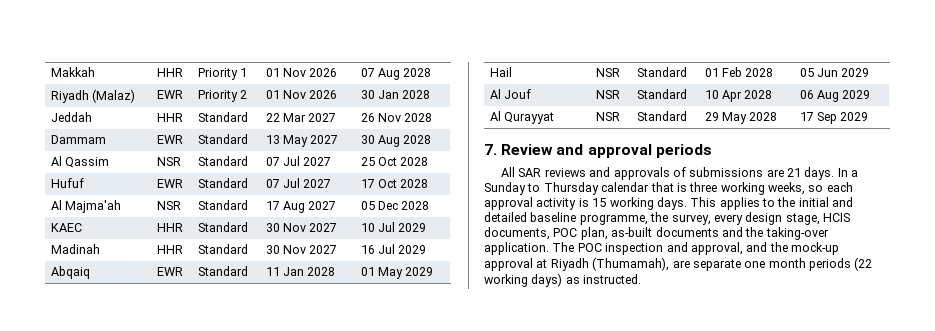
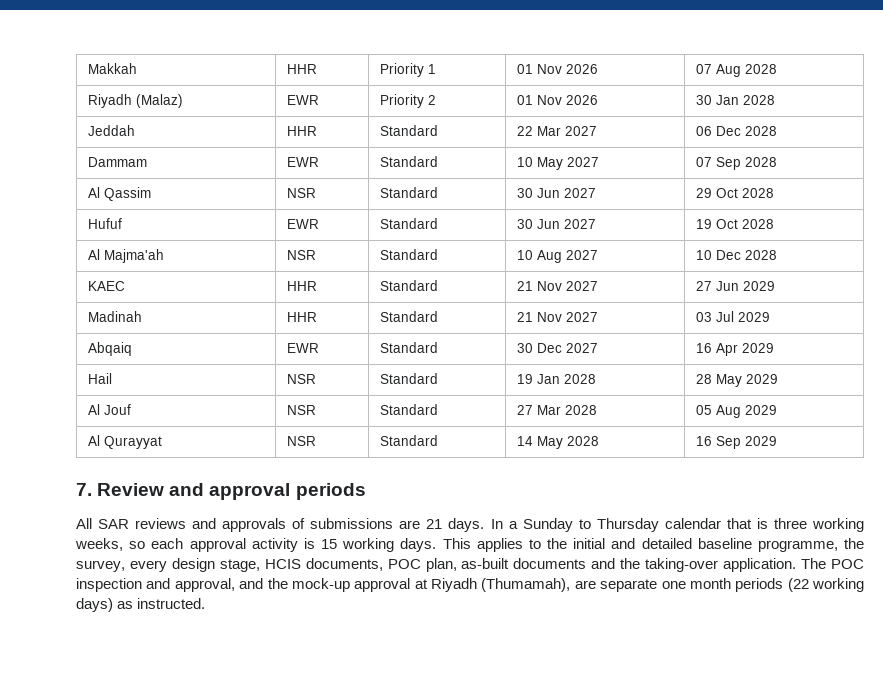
- Jeddah | HHR | Standard | 22 Mar 2027 | 26 Nov 2028
+ Jeddah | HHR | Standard | 22 Mar 2027 | 06 Dec 2028
- Dammam | EWR | Standard | 13 May 2027 | 30 Aug 2028
+ Dammam | EWR | Standard | 10 May 2027 | 07 Sep 2028
- Al Qassim | NSR | Standard | 07 Jul 2027 | 25 Oct 2028
+ Al Qassim | NSR | Standard | 30 Jun 2027 | 29 Oct 2028
- Hufuf | EWR | Standard | 07 Jul 2027 | 17 Oct 2028
+ Hufuf | EWR | Standard | 30 Jun 2027 | 19 Oct 2028
- Al Majma'ah | NSR | Standard | 17 Aug 2027 | 05 Dec 2028
+ Al Majma'ah | NSR | Standard | 10 Aug 2027 | 10 Dec 2028
- KAEC | HHR | Standard | 30 Nov 2027 | 10 Jul 2029
+ KAEC | HHR | Standard | 21 Nov 2027 | 27 Jun 2029
- Madinah | HHR | Standard | 30 Nov 2027 | 16 Jul 2029
+ Madinah | HHR | Standard | 21 Nov 2027 | 03 Jul 2029
- Abqaiq | EWR | Standard | 11 Jan 2028 | 01 May 2029
+ Abqaiq | EWR | Standard | 30 Dec 2027 | 16 Apr 2029
- Hail | NSR | Standard | 01 Feb 2028 | 05 Jun 2029
+ Hail | NSR | Standard | 19 Jan 2028 | 28 May 2029
- Al Jouf | NSR | Standard | 10 Apr 2028 | 06 Aug 2029
+ Al Jouf | NSR | Standard | 27 Mar 2028 | 05 Aug 2029
- Al Qurayyat | NSR | Standard | 29 May 2028 | 17 Sep 2029
+ Al Qurayyat | NSR | Standard | 14 May 2028 | 16 Sep 2029

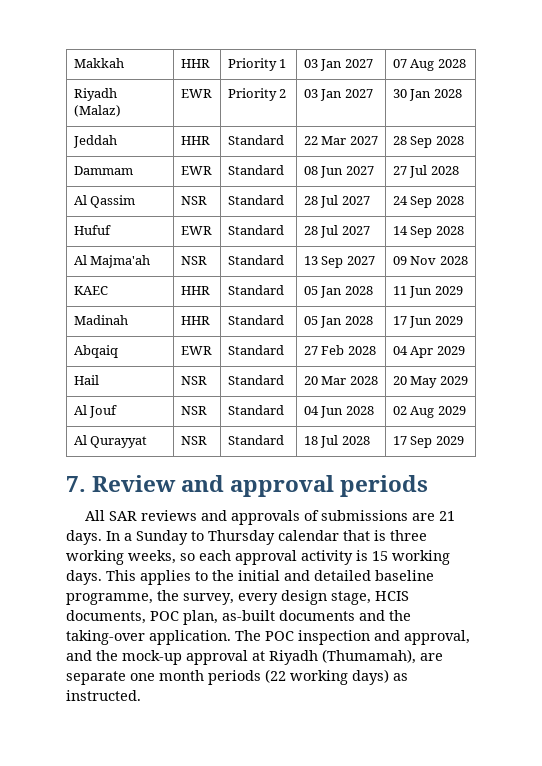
- Makkah | HHR | Priority 1 | 01 Nov 2026 | 07 Aug 2028
+ Makkah | HHR | Priority 1 | 03 Jan 2027 | 07 Aug 2028
- Riyadh (Malaz) | EWR | Priority 2 | 01 Nov 2026 | 30 Jan 2028
+ Riyadh (Malaz) | EWR | Priority 2 | 03 Jan 2027 | 30 Jan 2028
- Jeddah | HHR | Standard | 22 Mar 2027 | 06 Dec 2028
+ Jeddah | HHR | Standard | 22 Mar 2027 | 28 Sep 2028
- Dammam | EWR | Standard | 10 May 2027 | 07 Sep 2028
+ Dammam | EWR | Standard | 08 Jun 2027 | 27 Jul 2028
- Al Qassim | NSR | Standard | 30 Jun 2027 | 29 Oct 2028
+ Al Qassim | NSR | Standard | 28 Jul 2027 | 24 Sep 2028
- Hufuf | EWR | Standard | 30 Jun 2027 | 19 Oct 2028
+ Hufuf | EWR | Standard | 28 Jul 2027 | 14 Sep 2028
- Al Majma'ah | NSR | Standard | 10 Aug 2027 | 10 Dec 2028
+ Al Majma'ah | NSR | Standard | 13 Sep 2027 | 09 Nov 2028
- KAEC | HHR | Standard | 21 Nov 2027 | 27 Jun 2029
+ KAEC | HHR | Standard | 05 Jan 2028 | 11 Jun 2029
- Madinah | HHR | Standard | 21 Nov 2027 | 03 Jul 2029
+ Madinah | HHR | Standard | 05 Jan 2028 | 17 Jun 2029
- Abqaiq | EWR | Standard | 30 Dec 2027 | 16 Apr 2029
+ Abqaiq | EWR | Standard | 27 Feb 2028 | 04 Apr 2029
- Hail | NSR | Standard | 19 Jan 2028 | 28 May 2029
+ Hail | NSR | Standard | 20 Mar 2028 | 20 May 2029
- Al Jouf | NSR | Standard | 27 Mar 2028 | 05 Aug 2029
+ Al Jouf | NSR | Standard | 04 Jun 2028 | 02 Aug 2029
- Al Qurayyat | NSR | Standard | 14 May 2028 | 16 Sep 2029
+ Al Qurayyat | NSR | Standard | 18 Jul 2028 | 17 Sep 2029

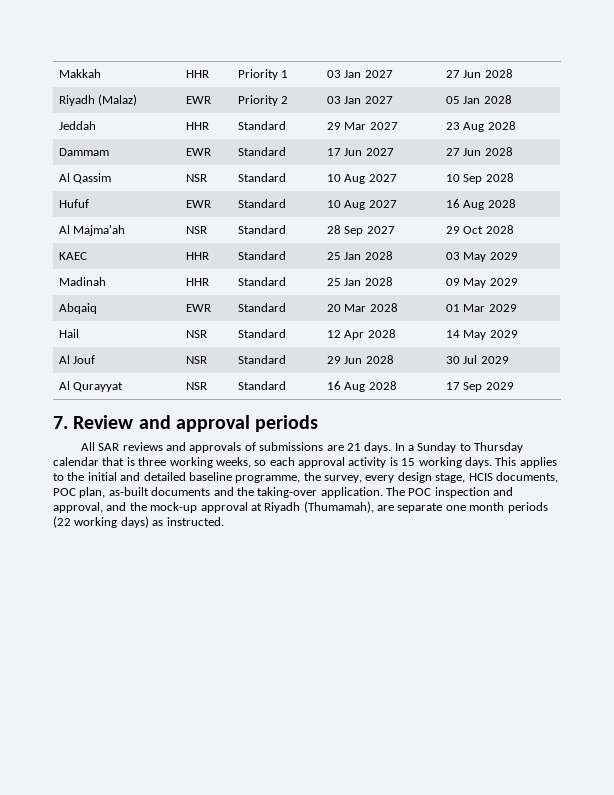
- Makkah | HHR | Priority 1 | 03 Jan 2027 | 07 Aug 2028
+ Makkah | HHR | Priority 1 | 03 Jan 2027 | 27 Jun 2028
- Riyadh (Malaz) | EWR | Priority 2 | 03 Jan 2027 | 30 Jan 2028
+ Riyadh (Malaz) | EWR | Priority 2 | 03 Jan 2027 | 05 Jan 2028
- Jeddah | HHR | Standard | 22 Mar 2027 | 28 Sep 2028
+ Jeddah | HHR | Standard | 29 Mar 2027 | 23 Aug 2028
- Dammam | EWR | Standard | 08 Jun 2027 | 27 Jul 2028
+ Dammam | EWR | Standard | 17 Jun 2027 | 27 Jun 2028
- Al Qassim | NSR | Standard | 28 Jul 2027 | 24 Sep 2028
+ Al Qassim | NSR | Standard | 10 Aug 2027 | 10 Sep 2028
- Hufuf | EWR | Standard | 28 Jul 2027 | 14 Sep 2028
+ Hufuf | EWR | Standard | 10 Aug 2027 | 16 Aug 2028
- Al Majma'ah | NSR | Standard | 13 Sep 2027 | 09 Nov 2028
+ Al Majma'ah | NSR | Standard | 28 Sep 2027 | 29 Oct 2028
- KAEC | HHR | Standard | 05 Jan 2028 | 11 Jun 2029
+ KAEC | HHR | Standard | 25 Jan 2028 | 03 May 2029
- Madinah | HHR | Standard | 05 Jan 2028 | 17 Jun 2029
+ Madinah | HHR | Standard | 25 Jan 2028 | 09 May 2029
- Abqaiq | EWR | Standard | 27 Feb 2028 | 04 Apr 2029
+ Abqaiq | EWR | Standard | 20 Mar 2028 | 01 Mar 2029
- Hail | NSR | Standard | 20 Mar 2028 | 20 May 2029
+ Hail | NSR | Standard | 12 Apr 2028 | 14 May 2029
- Al Jouf | NSR | Standard | 04 Jun 2028 | 02 Aug 2029
+ Al Jouf | NSR | Standard | 29 Jun 2028 | 30 Jul 2029
- Al Qurayyat | NSR | Standard | 18 Jul 2028 | 17 Sep 2029
+ Al Qurayyat | NSR | Standard | 16 Aug 2028 | 17 Sep 2029

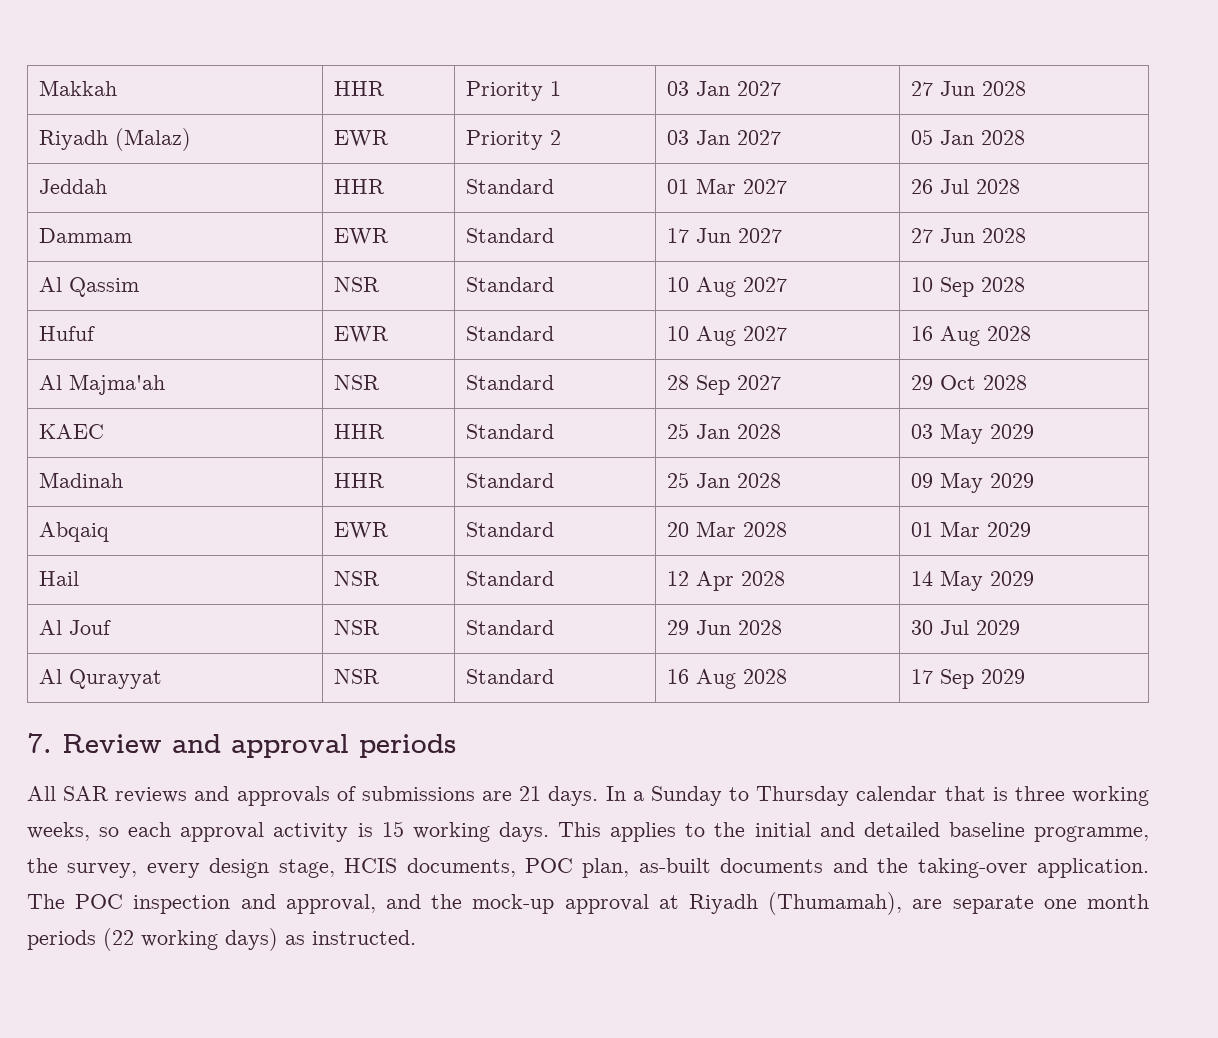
- Jeddah | HHR | Standard | 29 Mar 2027 | 23 Aug 2028
+ Jeddah | HHR | Standard | 01 Mar 2027 | 26 Jul 2028

